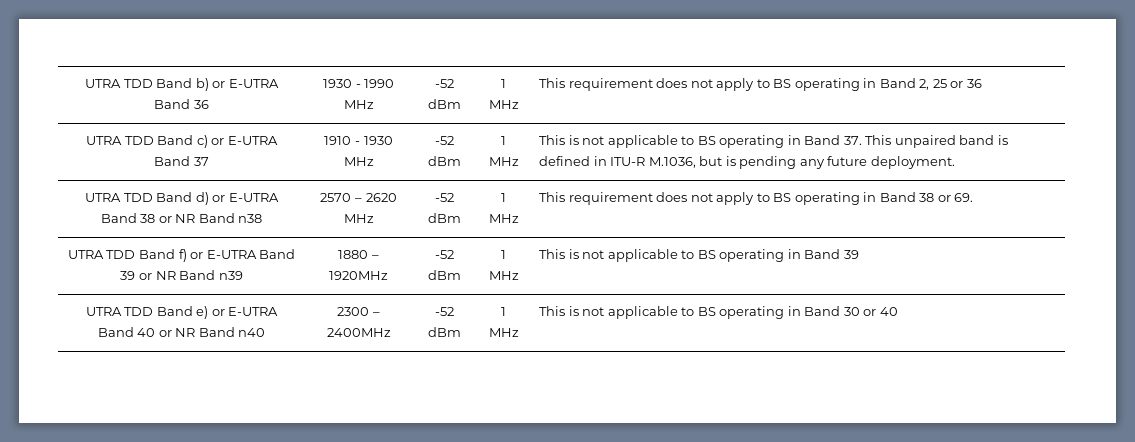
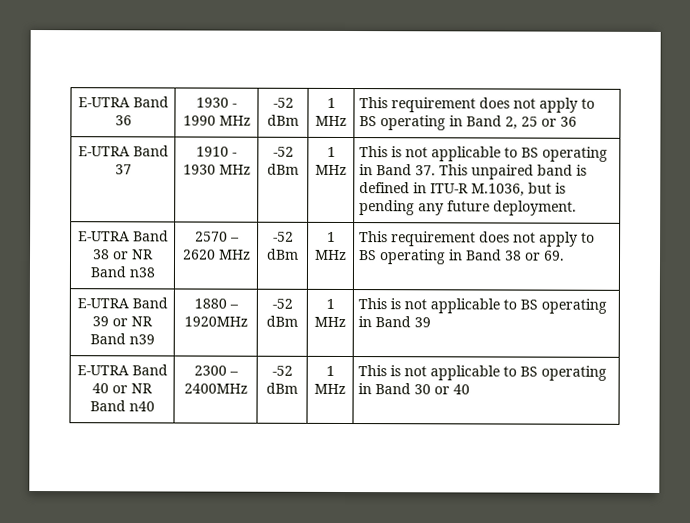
- UTRA TDD Band b) or E-UTRA Band 36 | 1930 - 1990 MHz | -52 dBm | 1 MHz | This requirement does not apply to BS operating in Band 2, 25 or 36
+ E-UTRA Band 36 | 1930 - 1990 MHz | -52 dBm | 1 MHz | This requirement does not apply to BS operating in Band 2, 25 or 36
- UTRA TDD Band c) or E-UTRA Band 37 | 1910 - 1930 MHz | -52 dBm | 1 MHz | This is not applicable to BS operating in Band 37. This unpaired band is defined in ITU-R M.1036, but is pending any future deployment.
+ E-UTRA Band 37 | 1910 - 1930 MHz | -52 dBm | 1 MHz | This is not applicable to BS operating in Band 37. This unpaired band is defined in ITU-R M.1036, but is pending any future deployment.
- UTRA TDD Band d) or E-UTRA Band 38 or NR Band n38 | 2570 – 2620 MHz | -52 dBm | 1 MHz | This requirement does not apply to BS operating in Band 38 or 69.
+ E-UTRA Band 38 or NR Band n38 | 2570 – 2620 MHz | -52 dBm | 1 MHz | This requirement does not apply to BS operating in Band 38 or 69.
- UTRA TDD Band f) or E-UTRA Band 39 or NR Band n39 | 1880 – 1920MHz | -52 dBm | 1 MHz | This is not applicable to BS operating in Band 39
+ E-UTRA Band 39 or NR Band n39 | 1880 – 1920MHz | -52 dBm | 1 MHz | This is not applicable to BS operating in Band 39
- UTRA TDD Band e) or E-UTRA Band 40 or NR Band n40 | 2300 – 2400MHz | -52 dBm | 1 MHz | This is not applicable to BS operating in Band 30 or 40
+ E-UTRA Band 40 or NR Band n40 | 2300 – 2400MHz | -52 dBm | 1 MHz | This is not applicable to BS operating in Band 30 or 40

